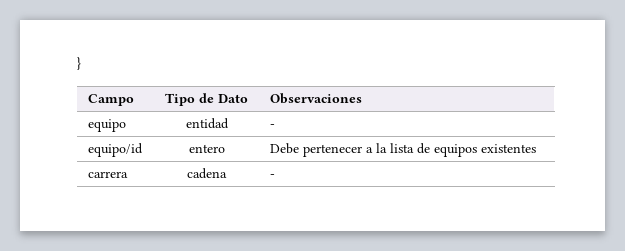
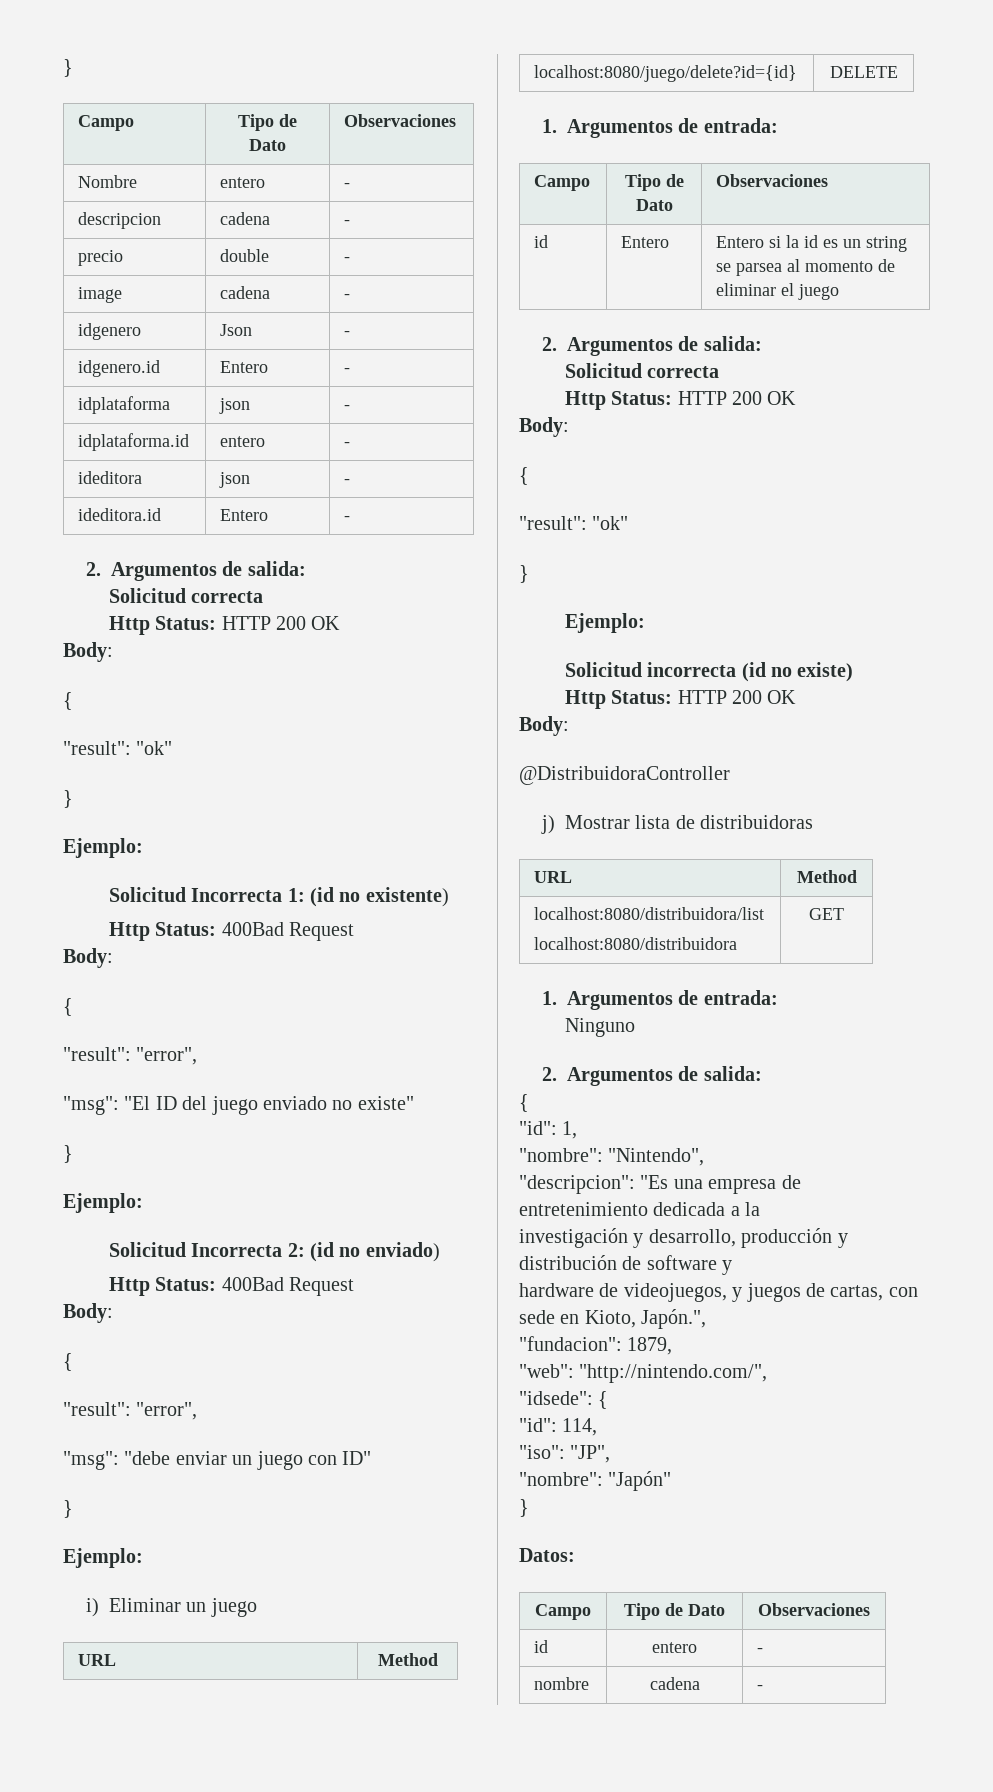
- equipo | entidad | -
- equipo/id | entero | Debe pertenecer a la lista de equipos existentes
- carrera | cadena | -
+ Nombre | entero | -
+ descripcion | cadena | -
+ precio | double | -
+ image | cadena | -
+ idgenero | Json | -
+ idgenero.id | Entero | -
+ idplataforma | json | -
+ idplataforma.id | entero | -
+ ideditora | json | -
+ ideditora.id | Entero | -
+ 2. Argumentos de salida:
+ Solicitud correcta
+ Http Status: HTTP 200 OK
+ Body:
+ {
+ "result": "ok"
+ }
+ Ejemplo:
+ Solicitud Incorrecta 1: (id no existente)
+ Http Status: 400Bad Request
+ Body:
+ {
+ "result": "error",
+ "msg": "El ID del juego enviado no existe"
+ }
+ Ejemplo:
+ Solicitud Incorrecta 2: (id no enviado)
+ Http Status: 400Bad Request
+ Body:
+ {
+ "result": "error",
+ "msg": "debe enviar un juego con ID"
+ }
+ Ejemplo:
+ i) Eliminar un juego
+ URL | Method
+ localhost:8080/juego/delete?id={id} | DELETE
+ 1. Argumentos de entrada:
+ Campo | Tipo de Dato | Observaciones
+ id | Entero | Entero si la id es un string se parsea al momento de eliminar el juego
+ 2. Argumentos de salida:
+ Solicitud correcta
+ Http Status: HTTP 200 OK
+ Body:
+ {
+ "result": "ok"
+ }
+ Ejemplo:
+ Solicitud incorrecta (id no existe)
+ Http Status: HTTP 200 OK
+ Body:
+ @DistribuidoraController
+ j) Mostrar lista de distribuidoras
+ URL | Method
+ localhost:8080/distribuidora/list
+ localhost:8080/distribuidora | GET
+ 1. Argumentos de entrada:
+ Ninguno
+ 2. Argumentos de salida:
+ {
+ "id": 1,
+ "nombre": "Nintendo",
+ "descripcion": "Es una empresa de entretenimiento dedicada a la
+ investigación y desarrollo, producción y distribución de software y
+ hardware de videojuegos, y juegos de cartas, con sede en Kioto, Japón.",
+ "fundacion": 1879,
+ "web": "http://nintendo.com/",
+ "idsede": {
+ "id": 114,
+ "iso": "JP",
+ "nombre": "Japón"
+ }
+ Datos:
+ Campo | Tipo de Dato | Observaciones
+ id | entero | -
+ nombre | cadena | -

